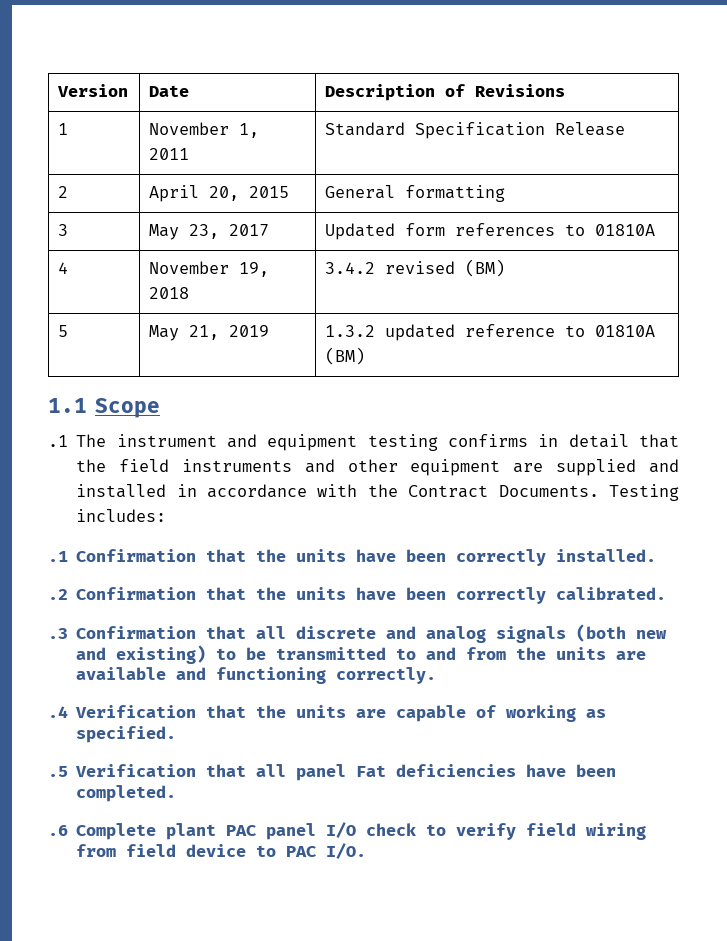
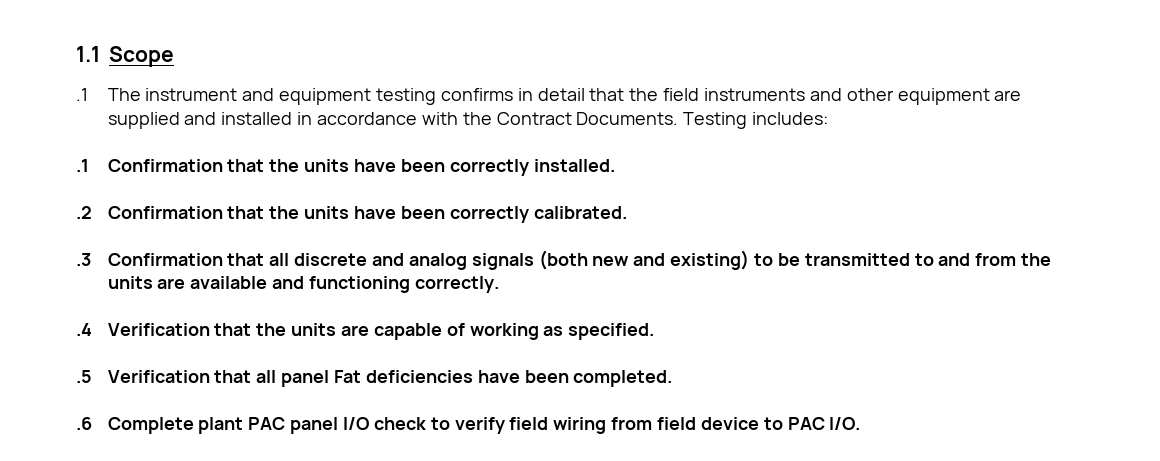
- Version | Date | Description of Revisions
- 1 | November 1, 2011 | Standard Specification Release
- 2 | April 20, 2015 | General formatting
- 3 | May 23, 2017 | Updated form references to 01810A
- 4 | November 19, 2018 | 3.4.2 revised (BM)
- 5 | May 21, 2019 | 1.3.2 updated reference to 01810A (BM)

